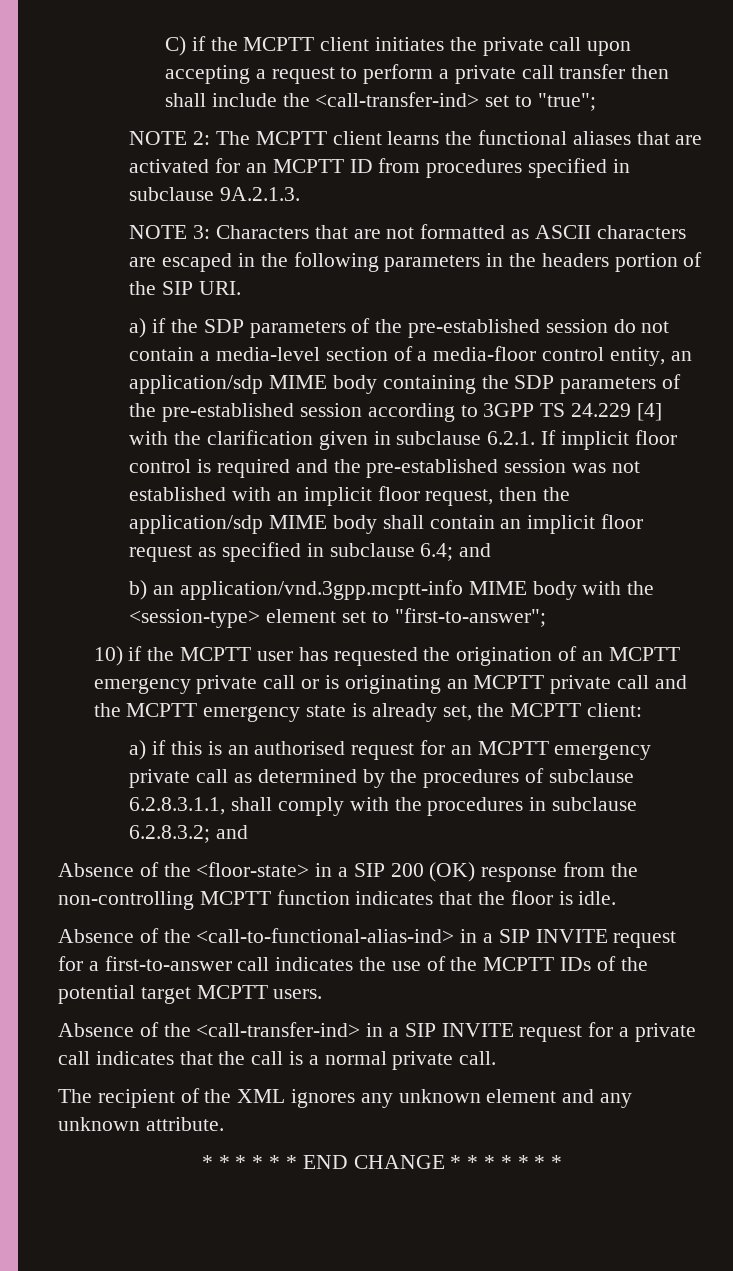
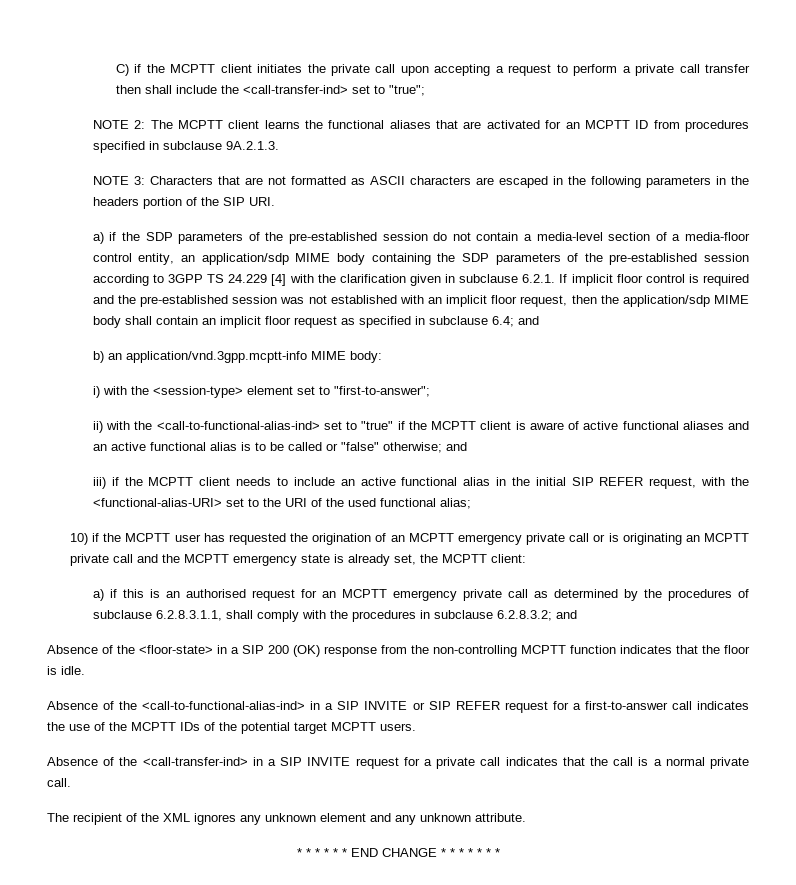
- b) an application/vnd.3gpp.mcptt-info MIME body with the <session-type> element set to "first-to-answer";
+ b) an application/vnd.3gpp.mcptt-info MIME body:
+ i) with the <session-type> element set to "first-to-answer";
+ ii) with the <call-to-functional-alias-ind> set to "true" if the MCPTT client is aware of active functional aliases and an active functional alias is to be called or "false" otherwise; and
+ iii) if the MCPTT client needs to include an active functional alias in the initial SIP REFER request, with the <functional-alias-URI> set to the URI of the used functional alias;
- Absence of the <call-to-functional-alias-ind> in a SIP INVITE request for a first-to-answer call indicates the use of the MCPTT IDs of the potential target MCPTT users.
+ Absence of the <call-to-functional-alias-ind> in a SIP INVITE or SIP REFER request for a first-to-answer call indicates the use of the MCPTT IDs of the potential target MCPTT users.

